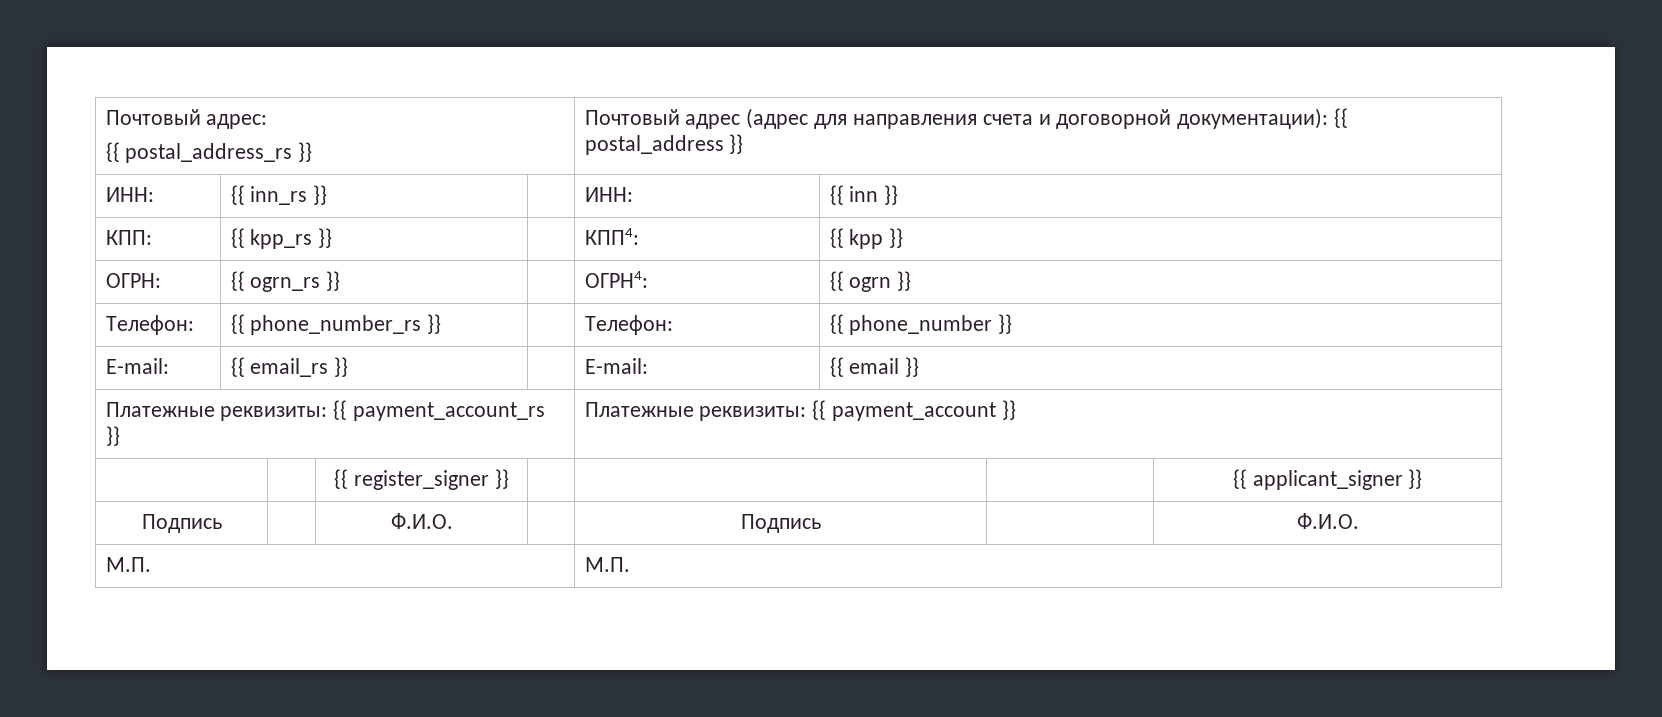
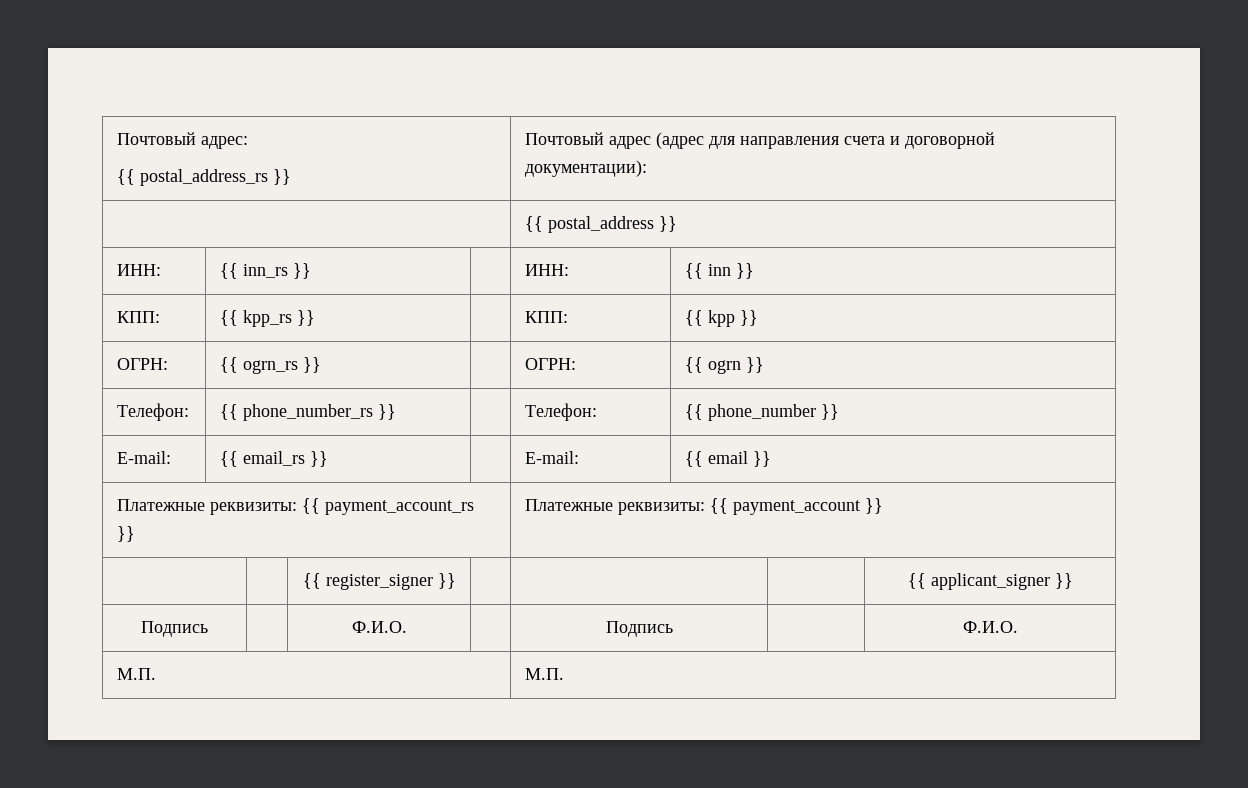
  Почтовый адрес:
- {{ postal_address_rs }} | Почтовый адрес (адрес для направления счета и договорной документации): {{ postal_address }}
+ {{ postal_address_rs }} | Почтовый адрес (адрес для направления счета и договорной документации):
+ | {{ postal_address }}
- КПП: | {{ kpp_rs }} | | КПП4: | {{ kpp }}
+ КПП: | {{ kpp_rs }} | | КПП: | {{ kpp }}
- ОГРН: | {{ ogrn_rs }} | | ОГРН4: | {{ ogrn }}
+ ОГРН: | {{ ogrn_rs }} | | ОГРН: | {{ ogrn }}

